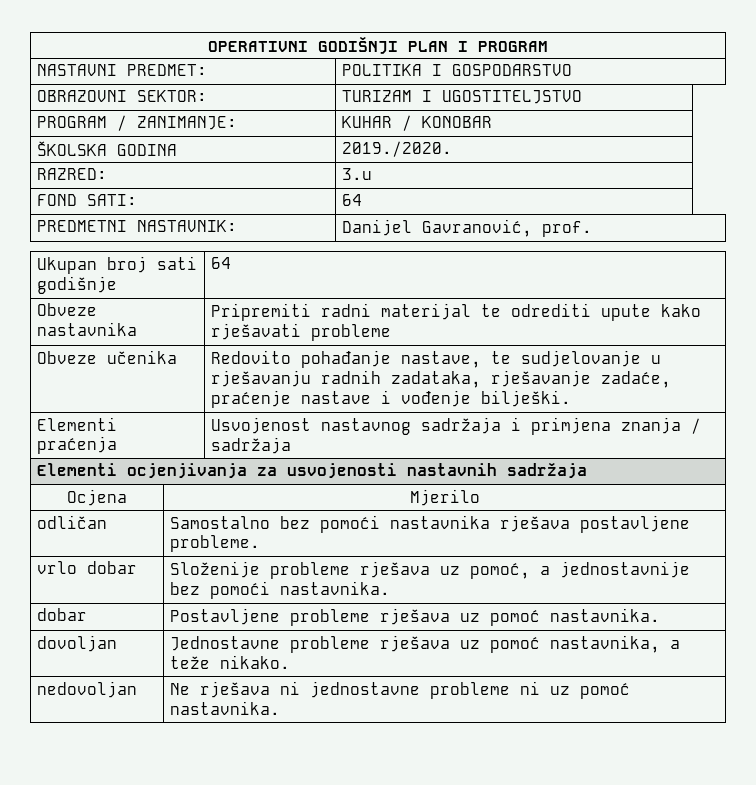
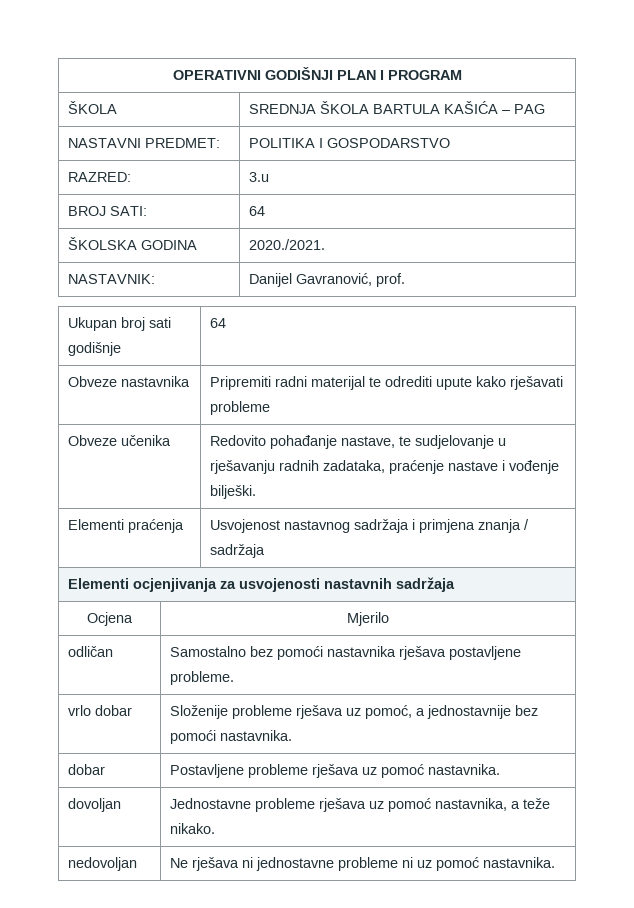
+ ŠKOLA | SREDNJA ŠKOLA BARTULA KAŠIĆA – PAG
- OBRAZOVNI SEKTOR: | TURIZAM I UGOSTITELJSTVO
- PROGRAM / ZANIMANJE: | KUHAR / KONOBAR
- ŠKOLSKA GODINA | 2019./2020.
  RAZRED: | 3.u
- FOND SATI: | 64
- PREDMETNI NASTAVNIK: | Danijel Gavranović, prof.
+ BROJ SATI: | 64
+ ŠKOLSKA GODINA | 2020./2021.
+ NASTAVNIK: | Danijel Gavranović, prof.
- Obveze učenika | Redovito pohađanje nastave, te sudjelovanje u rješavanju radnih zadataka, rješavanje zadaće, praćenje nastave i vođenje bilješki.
+ Obveze učenika | Redovito pohađanje nastave, te sudjelovanje u rješavanju radnih zadataka, praćenje nastave i vođenje bilješki.

